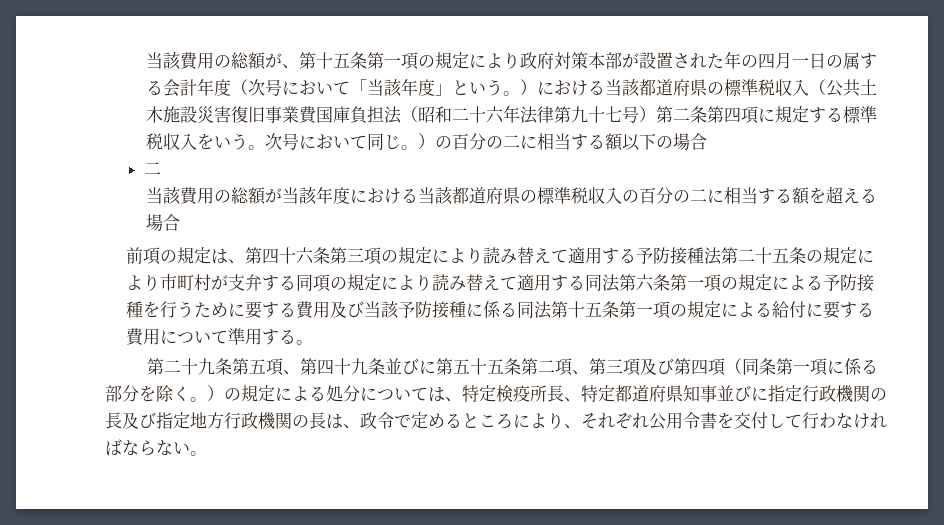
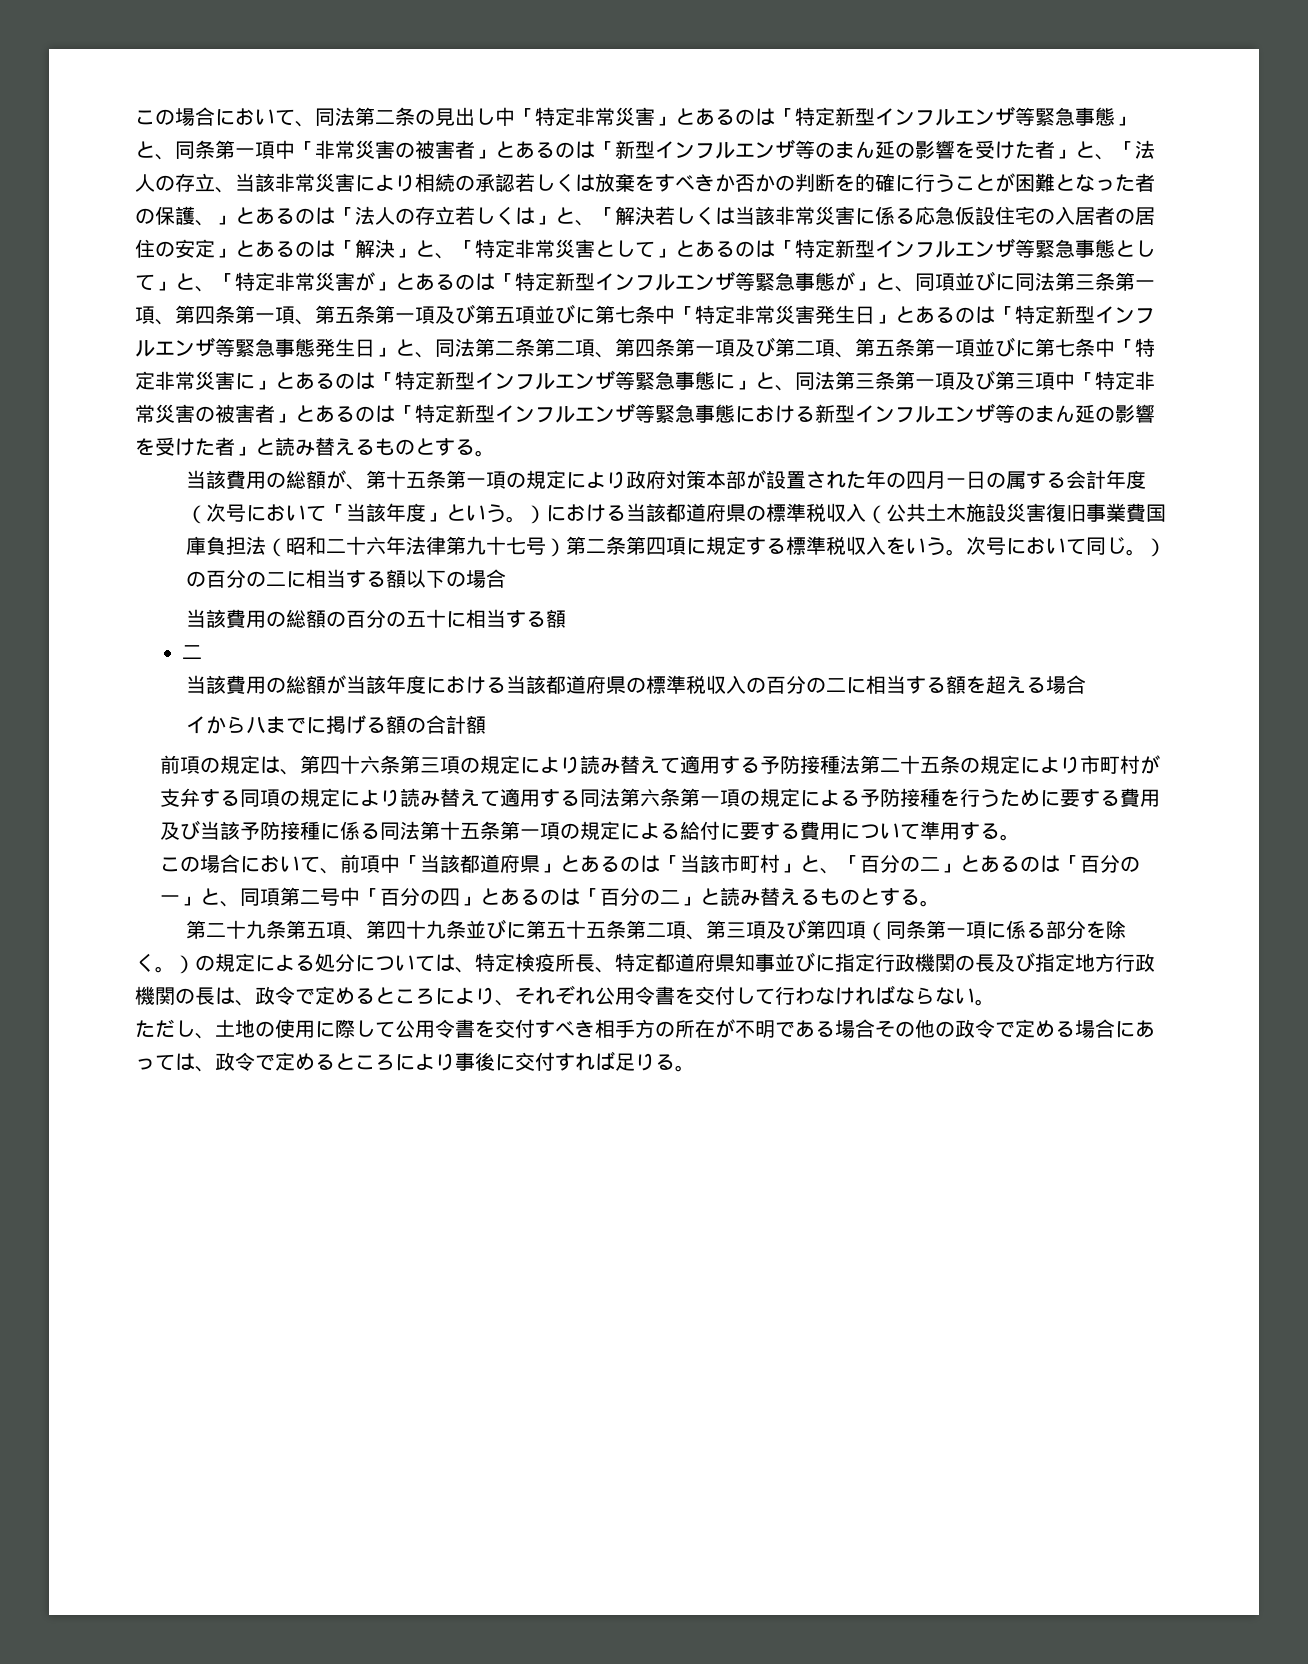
+ この場合において、同法第二条の見出し中「特定非常災害」とあるのは「特定新型インフルエンザ等緊急事態」と、同条第一項中「非常災害の被害者」とあるのは「新型インフルエンザ等のまん延の影響を受けた者」と、「法人の存立、当該非常災害により相続の承認若しくは放棄をすべきか否かの判断を的確に行うことが困難となった者の保護、」とあるのは「法人の存立若しくは」と、「解決若しくは当該非常災害に係る応急仮設住宅の入居者の居住の安定」とあるのは「解決」と、「特定非常災害として」とあるのは「特定新型インフルエンザ等緊急事態として」と、「特定非常災害が」とあるのは「特定新型インフルエンザ等緊急事態が」と、同項並びに同法第三条第一項、第四条第一項、第五条第一項及び第五項並びに第七条中「特定非常災害発生日」とあるのは「特定新型インフルエンザ等緊急事態発生日」と、同法第二条第二項、第四条第一項及び第二項、第五条第一項並びに第七条中「特定非常災害に」とあるのは「特定新型インフルエンザ等緊急事態に」と、同法第三条第一項及び第三項中「特定非常災害の被害者」とあるのは「特定新型インフルエンザ等緊急事態における新型インフルエンザ等のまん延の影響を受けた者」と読み替えるものとする。
+ 当該費用の総額の百分の五十に相当する額
+ イからハまでに掲げる額の合計額
+ この場合において、前項中「当該都道府県」とあるのは「当該市町村」と、「百分の二」とあるのは「百分の一」と、同項第二号中「百分の四」とあるのは「百分の二」と読み替えるものとする。
+ ただし、土地の使用に際して公用令書を交付すべき相手方の所在が不明である場合その他の政令で定める場合にあっては、政令で定めるところにより事後に交付すれば足りる。

